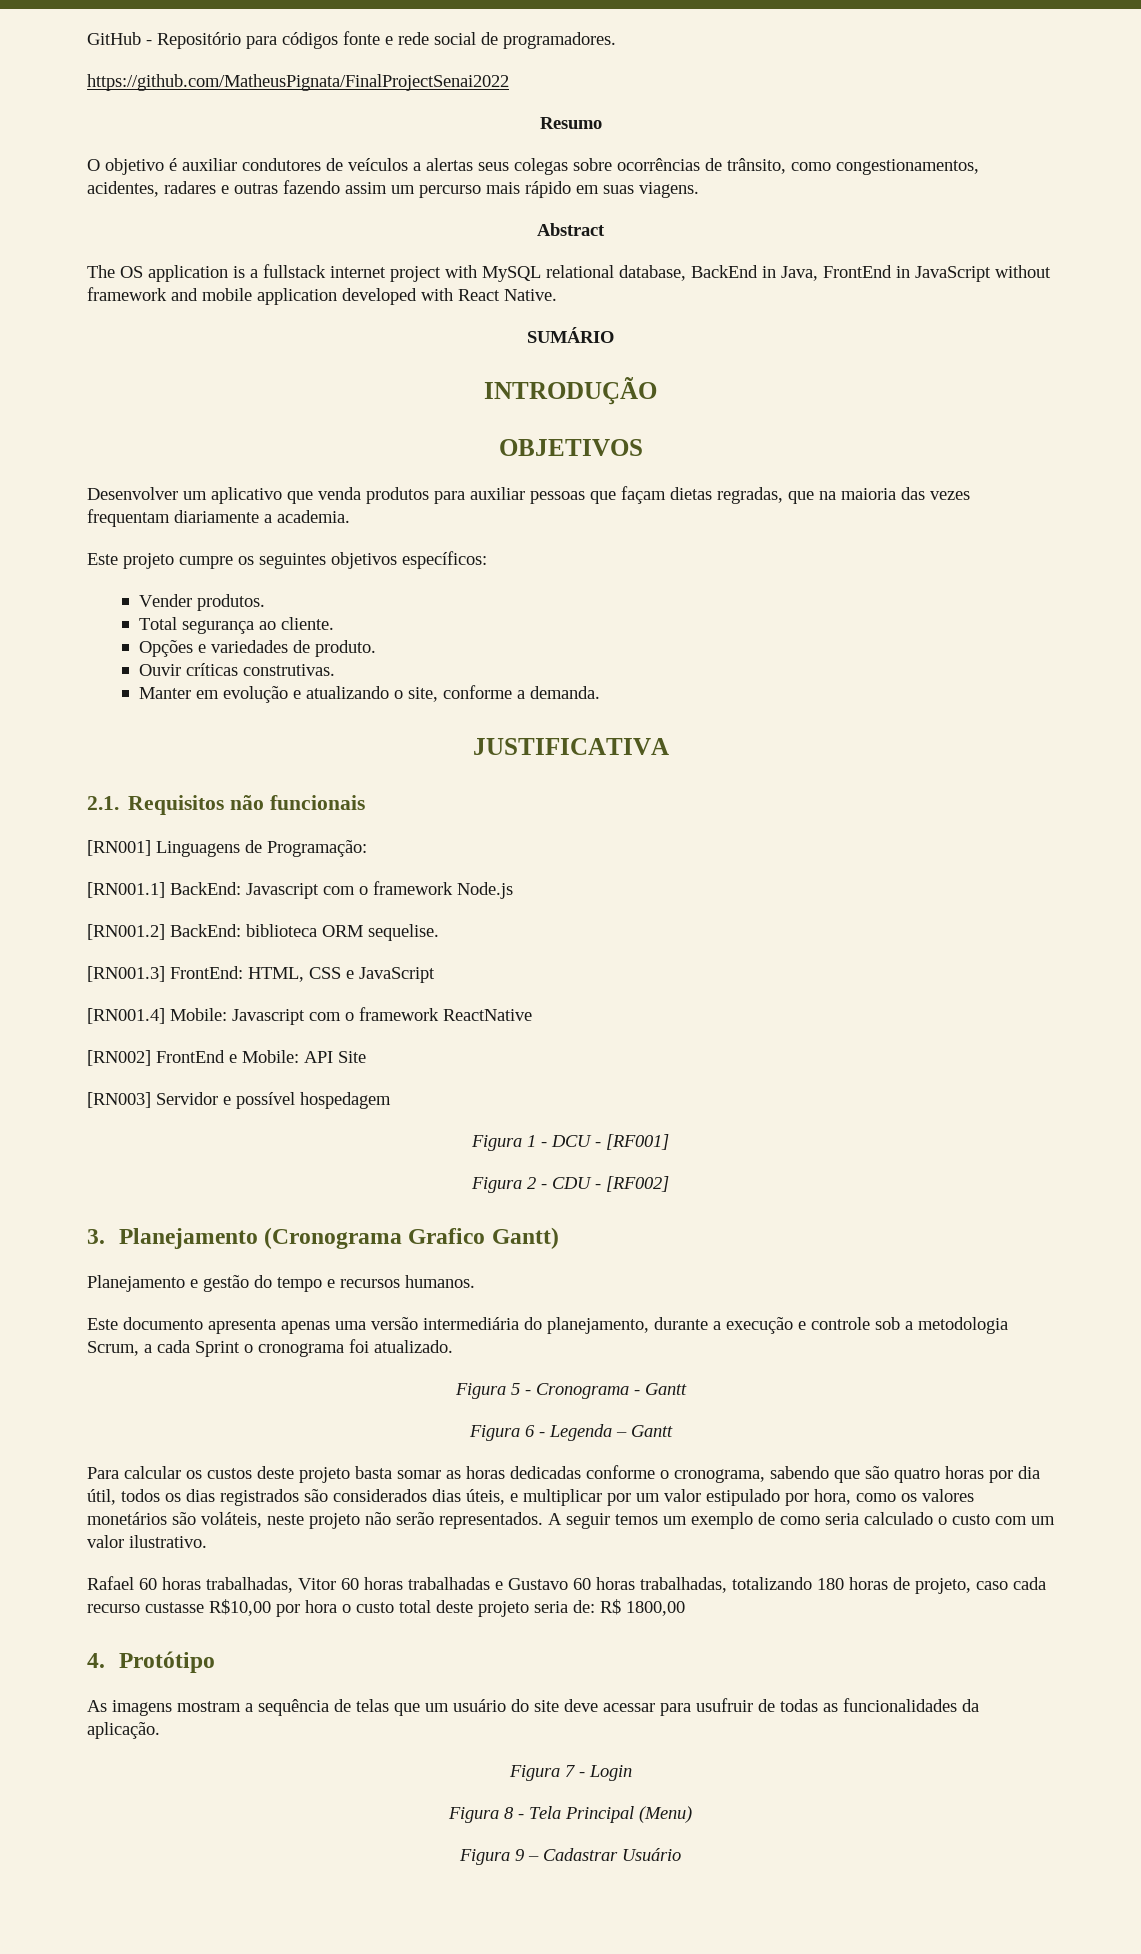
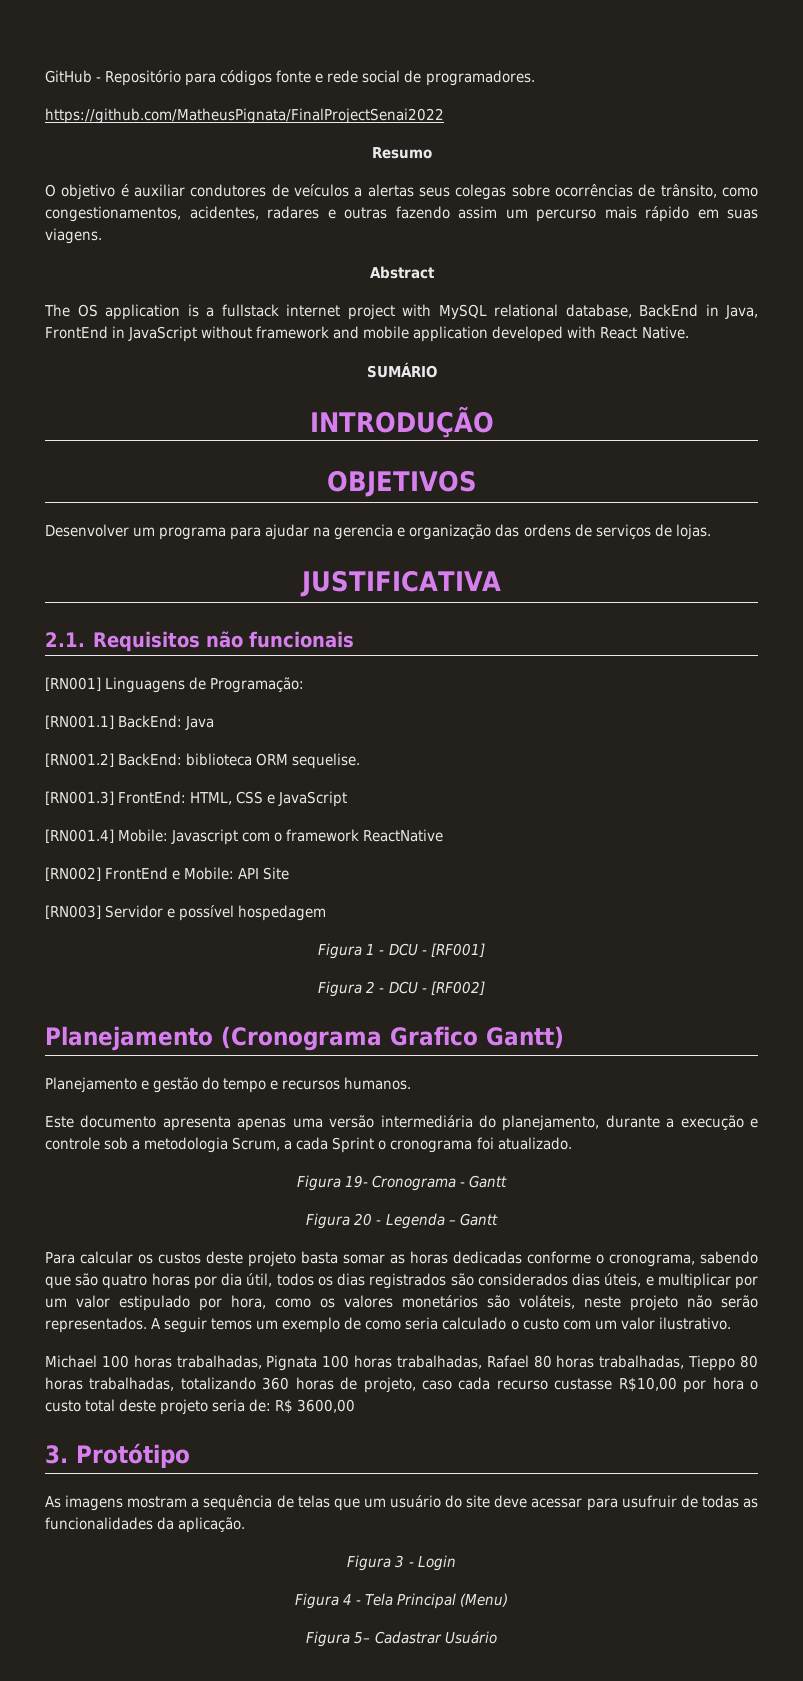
- Desenvolver um aplicativo que venda produtos para auxiliar pessoas que façam dietas regradas, que na maioria das vezes frequentam diariamente a academia.
- Este projeto cumpre os seguintes objetivos específicos:
- Vender produtos.
- Total segurança ao cliente.
- Opções e variedades de produto.
- Ouvir críticas construtivas.
- Manter em evolução e atualizando o site, conforme a demanda.
+ Desenvolver um programa para ajudar na gerencia e organização das ordens de serviços de lojas.
- [RN001.1] BackEnd: Javascript com o framework Node.js
+ [RN001.1] BackEnd: Java
- Figura 2 - CDU - [RF002]
+ Figura 2 - DCU - [RF002]
- 3. Planejamento (Cronograma Grafico Gantt)
+ Planejamento (Cronograma Grafico Gantt)
- Figura 5 - Cronograma - Gantt
+ Figura 19- Cronograma - Gantt
- Figura 6 - Legenda – Gantt
+ Figura 20 - Legenda – Gantt
- Rafael 60 horas trabalhadas, Vitor 60 horas trabalhadas e Gustavo 60 horas trabalhadas, totalizando 180 horas de projeto, caso cada recurso custasse R$10,00 por hora o custo total deste projeto seria de: R$ 1800,00
- 4. Protótipo
+ Michael 100 horas trabalhadas, Pignata 100 horas trabalhadas, Rafael 80 horas trabalhadas, Tieppo 80 horas trabalhadas, totalizando 360 horas de projeto, caso cada recurso custasse R$10,00 por hora o custo total deste projeto seria de: R$ 3600,00
+ 3. Protótipo
- Figura 7 - Login
+ Figura 3 - Login
- Figura 8 - Tela Principal (Menu)
+ Figura 4 - Tela Principal (Menu)
- Figura 9 – Cadastrar Usuário
+ Figura 5– Cadastrar Usuário

